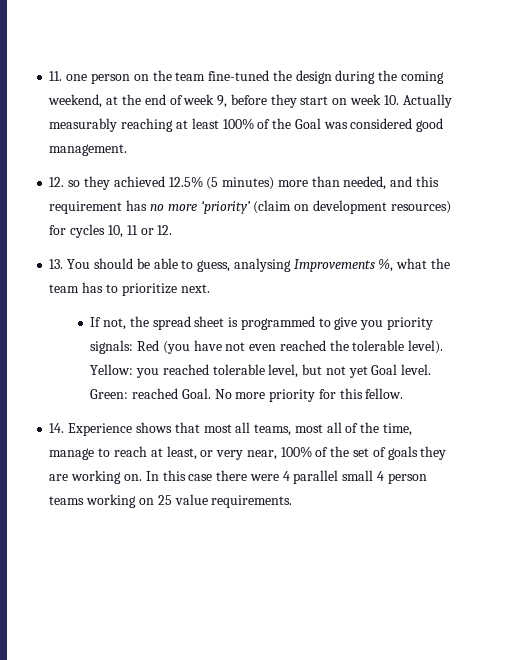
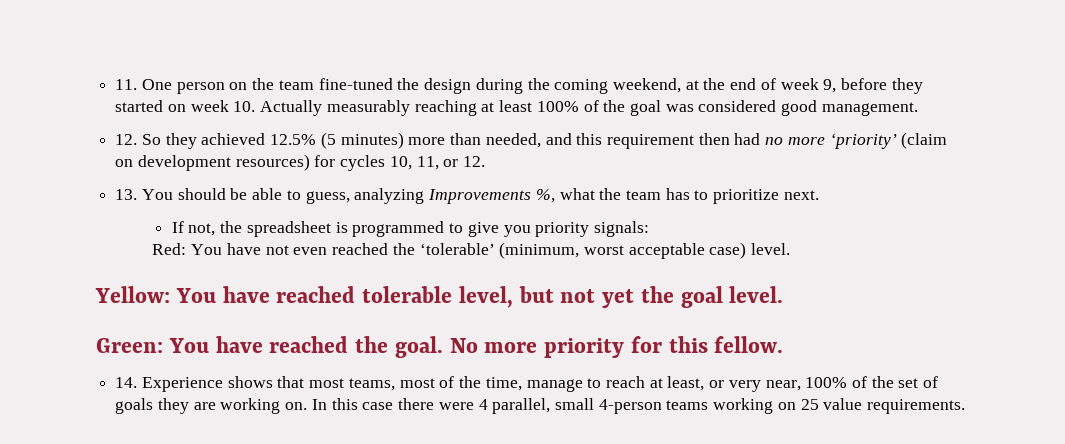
- 11. one person on the team fine-tuned the design during the coming weekend, at the end of week 9, before they start on week 10. Actually measurably reaching at least 100% of the Goal was considered good management.
+ 11. One person on the team fine-tuned the design during the coming weekend, at the end of week 9, before they started on week 10. Actually measurably reaching at least 100% of the goal was considered good management.
- 12. so they achieved 12.5% (5 minutes) more than needed, and this requirement has no more ‘priority’ (claim on development resources) for cycles 10, 11 or 12.
+ 12. So they achieved 12.5% (5 minutes) more than needed, and this requirement then had no more ‘priority’ (claim on development resources) for cycles 10, 11, or 12.
- 13. You should be able to guess, analysing Improvements %, what the team has to prioritize next.
+ 13. You should be able to guess, analyzing Improvements %, what the team has to prioritize next.
- If not, the spread sheet is programmed to give you priority signals: Red (you have not even reached the tolerable level). Yellow: you reached tolerable level, but not yet Goal level. Green: reached Goal.
+ If not, the spreadsheet is programmed to give you priority signals:
+ Red: You have not even reached the ‘tolerable’ (minimum, worst acceptable case) level.
+ Yellow: You have reached tolerable level, but not yet the goal level.
+ Green: You have reached the goal.
- 14. Experience shows that most all teams, most all of the time, manage to reach at least, or very near, 100% of the set of goals they are working on.
+ 14. Experience shows that most teams, most of the time, manage to reach at least, or very near, 100% of the set of goals they are working on.
- In this case there were 4 parallel small 4 person teams working on 25 value requirements.
+ In this case there were 4 parallel, small 4-person teams working on 25 value requirements.

